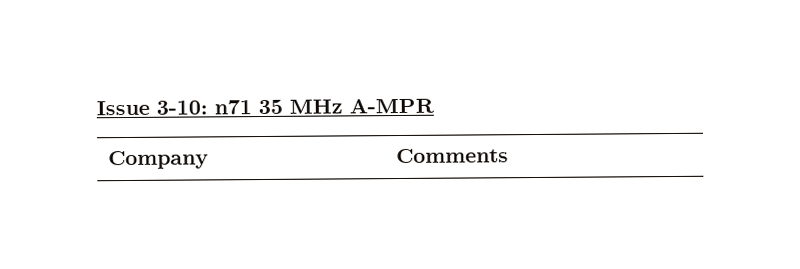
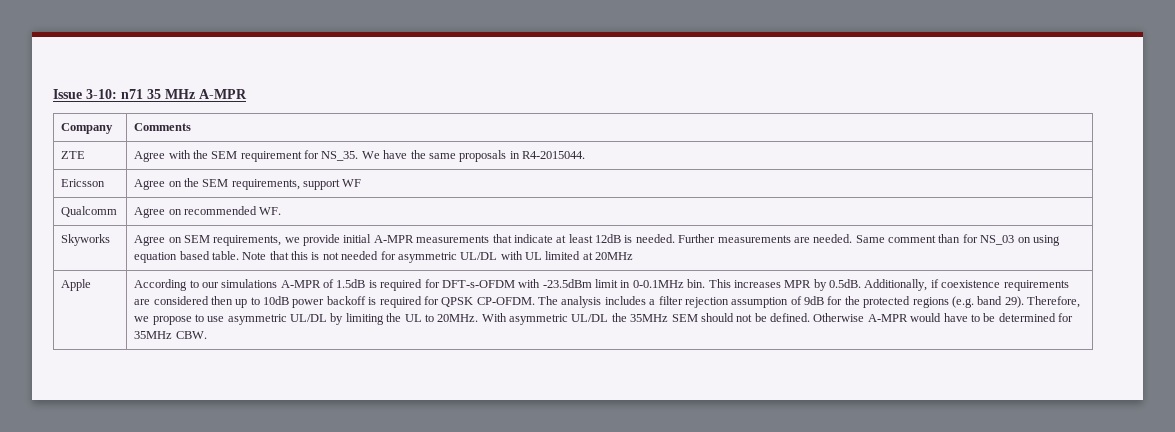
+ ZTE | Agree with the SEM requirement for NS_35. We have the same proposals in R4-2015044.
+ Ericsson | Agree on the SEM requirements, support WF
+ Qualcomm | Agree on recommended WF.
+ Skyworks | Agree on SEM requirements, we provide initial A-MPR measurements that indicate at least 12dB is needed. Further measurements are needed. Same comment than for NS_03 on using equation based table. Note that this is not needed for asymmetric UL/DL with UL limited at 20MHz
+ Apple | According to our simulations A-MPR of 1.5dB is required for DFT-s-OFDM with -23.5dBm limit in 0-0.1MHz bin. This increases MPR by 0.5dB. Additionally, if coexistence requirements are considered then up to 10dB power backoff is required for QPSK CP-OFDM. The analysis includes a filter rejection assumption of 9dB for the protected regions (e.g. band 29). Therefore, we propose to use asymmetric UL/DL by limiting the UL to 20MHz. With asymmetric UL/DL the 35MHz SEM should not be defined. Otherwise A-MPR would have to be determined for 35MHz CBW.

